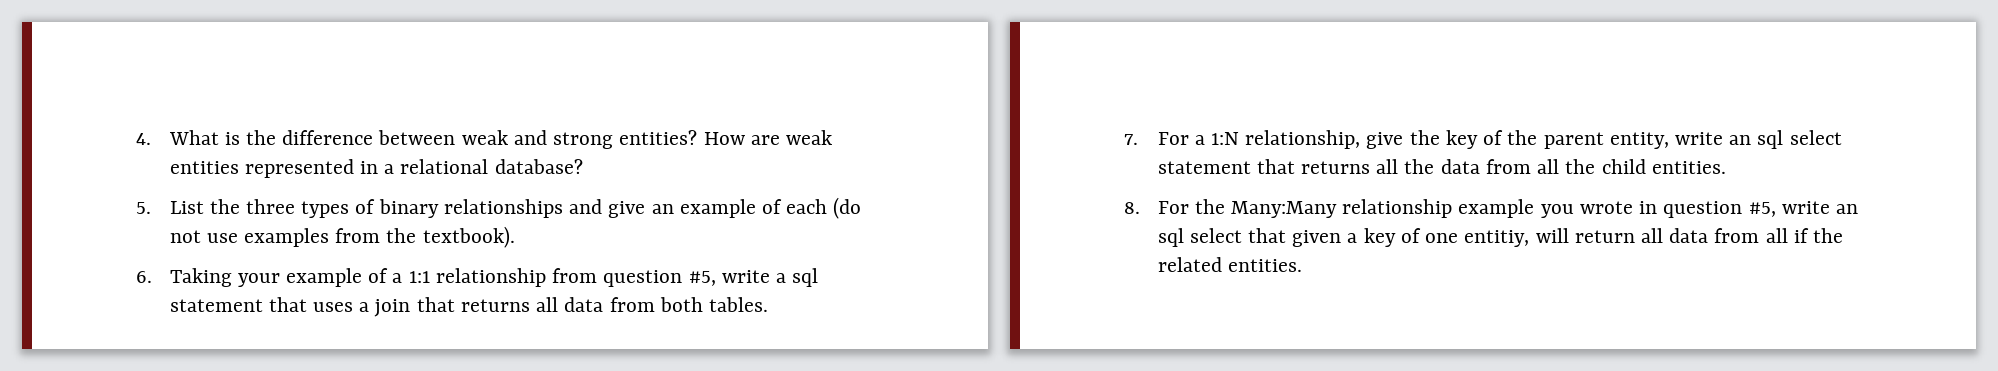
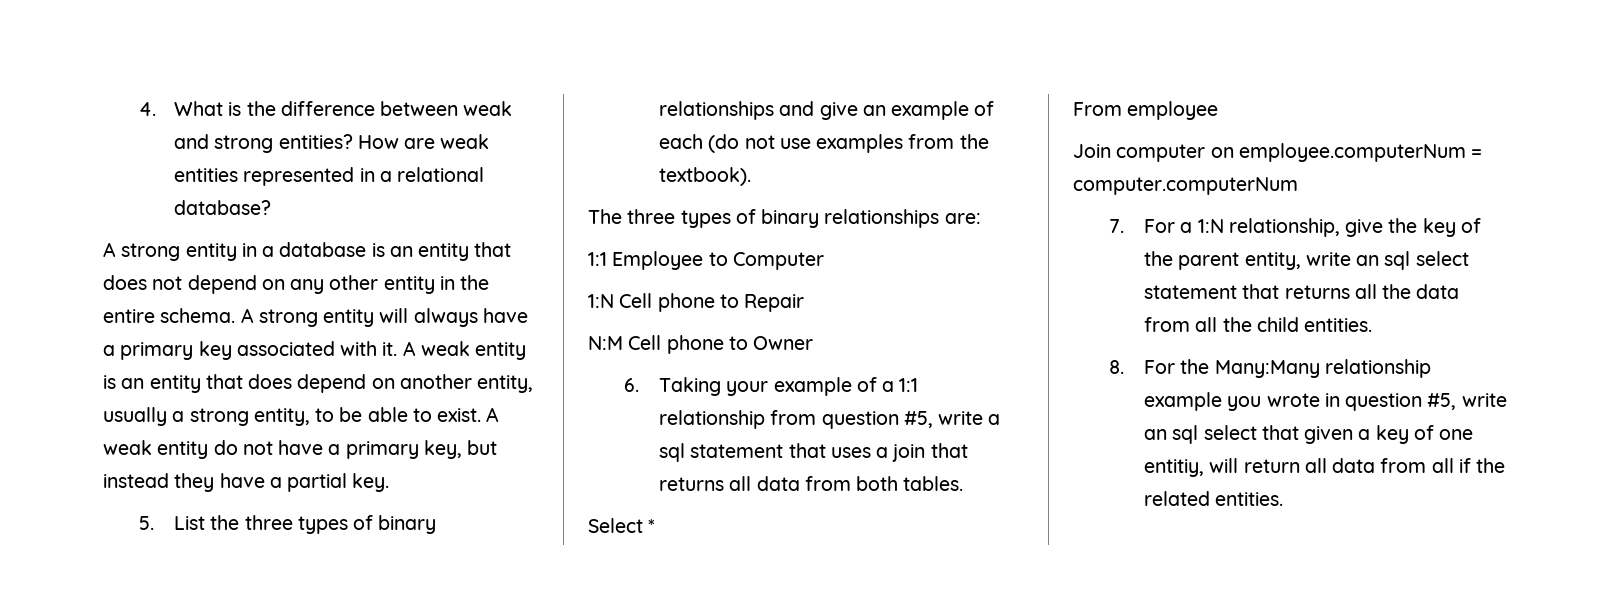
+ A strong entity in a database is an entity that does not depend on any other entity in the entire schema. A strong entity will always have a primary key associated with it. A weak entity is an entity that does depend on another entity, usually a strong entity, to be able to exist. A weak entity do not have a primary key, but instead they have a partial key.
+ The three types of binary relationships are:
+ 1:1 Employee to Computer
+ 1:N Cell phone to Repair
+ N:M Cell phone to Owner
+ Select *
+ From employee
+ Join computer on employee.computerNum = computer.computerNum

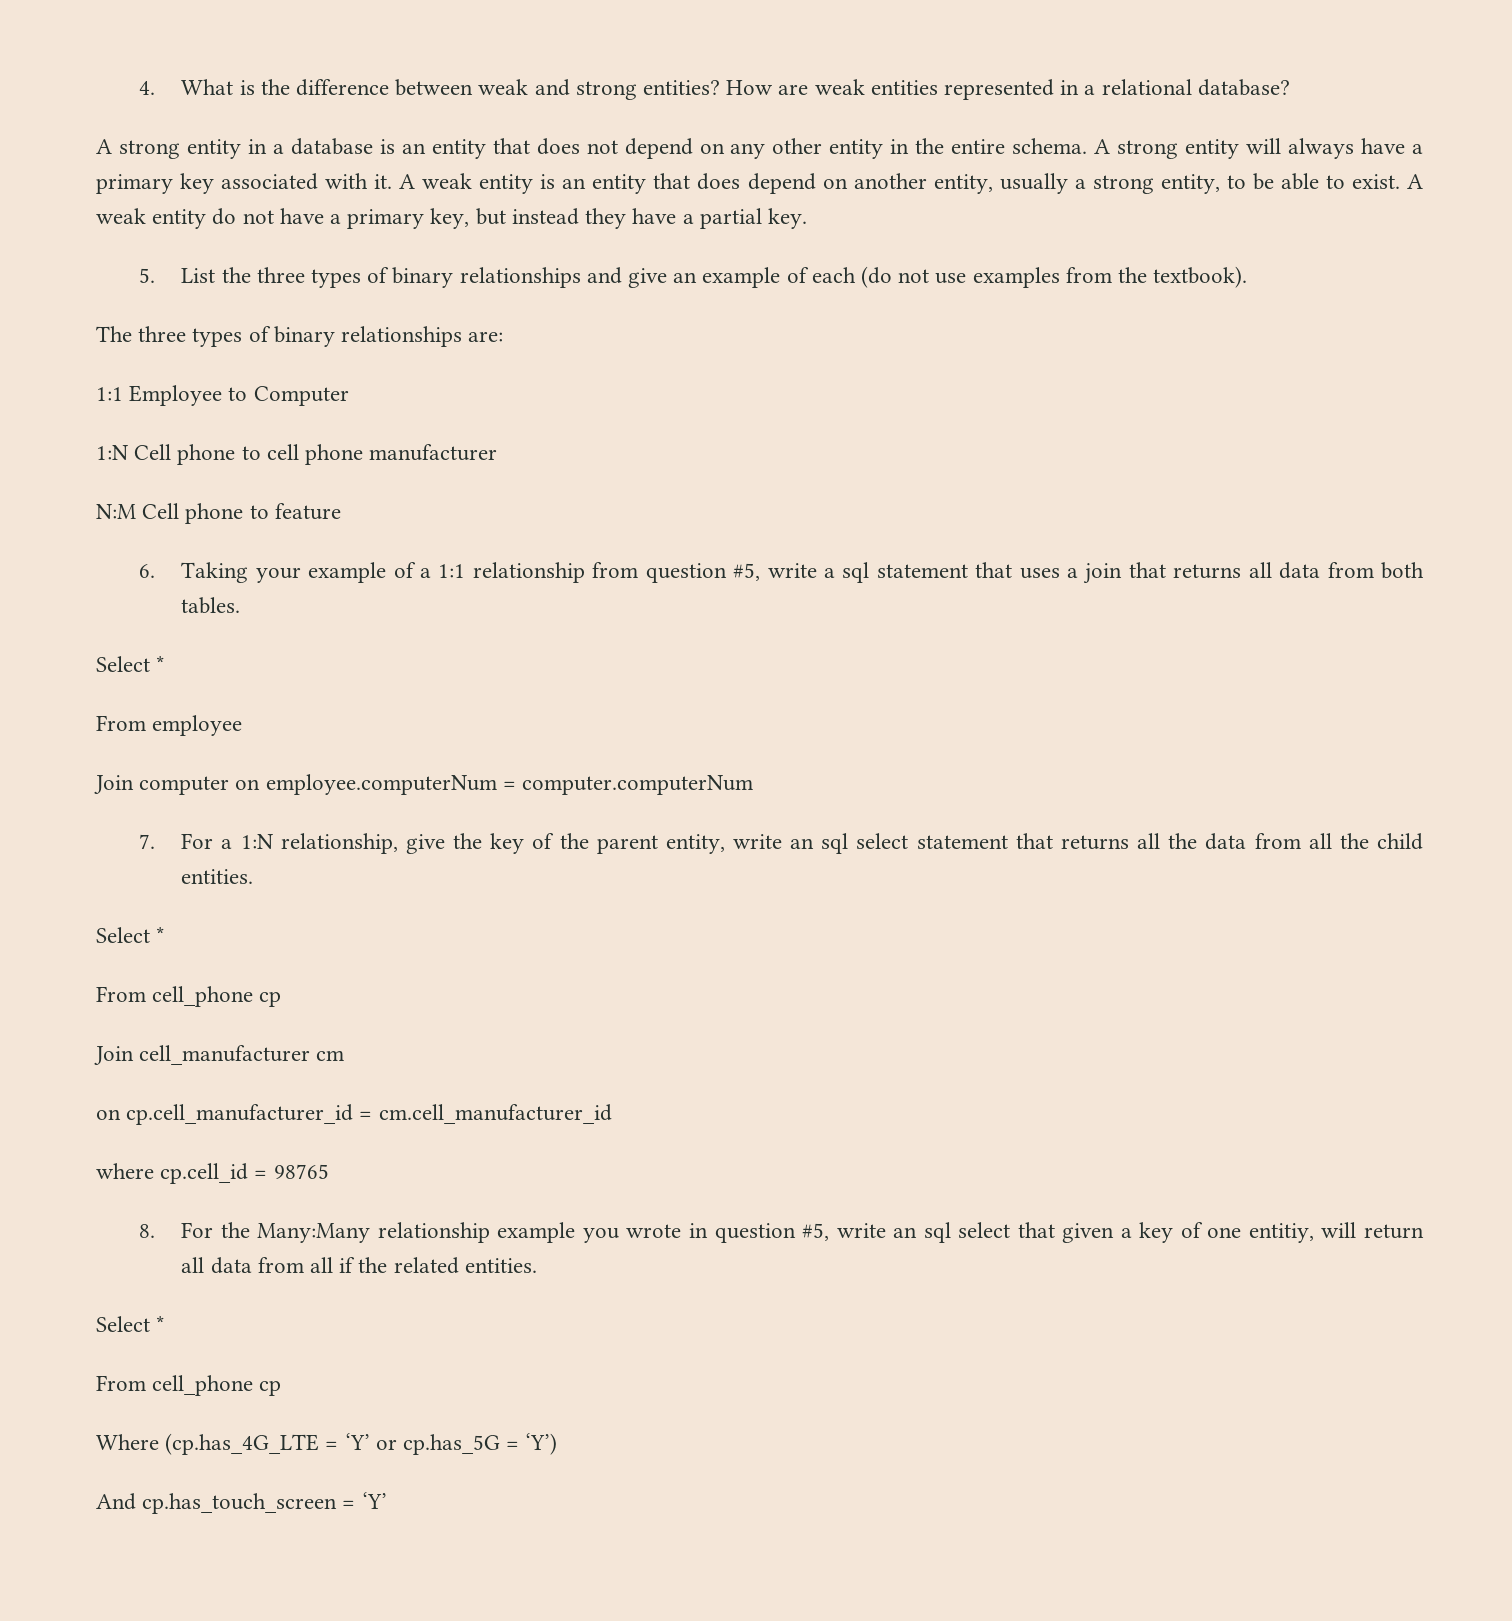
- 1:N Cell phone to Repair
+ 1:N Cell phone to cell phone manufacturer
- N:M Cell phone to Owner
+ N:M Cell phone to feature
  7. For a 1:N relationship, give the key of the parent entity, write an sql select statement that returns all the data from all the child entities.
+ Select *
+ From cell_phone cp
+ Join cell_manufacturer cm
+ on cp.cell_manufacturer_id = cm.cell_manufacturer_id
+ where cp.cell_id = 98765
  8. For the Many:Many relationship example you wrote in question #5, write an sql select that given a key of one entitiy, will return all data from all if the related entities.
+ Select *
+ From cell_phone cp
+ Where (cp.has_4G_LTE = ‘Y’ or cp.has_5G = ‘Y’)
+ And cp.has_touch_screen = ‘Y’

